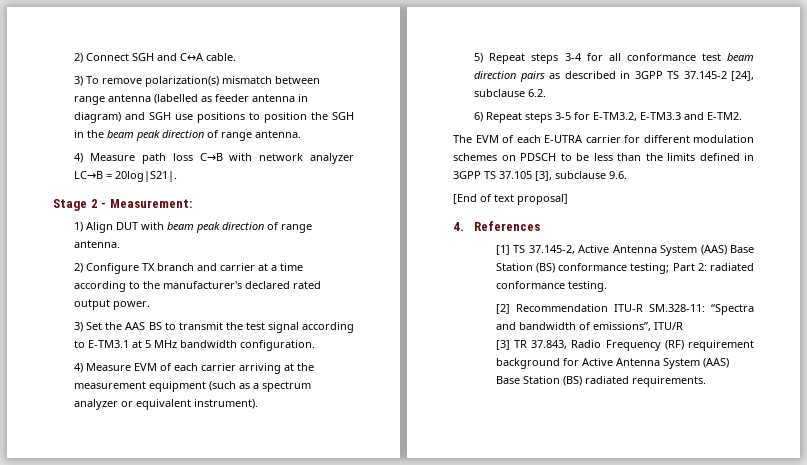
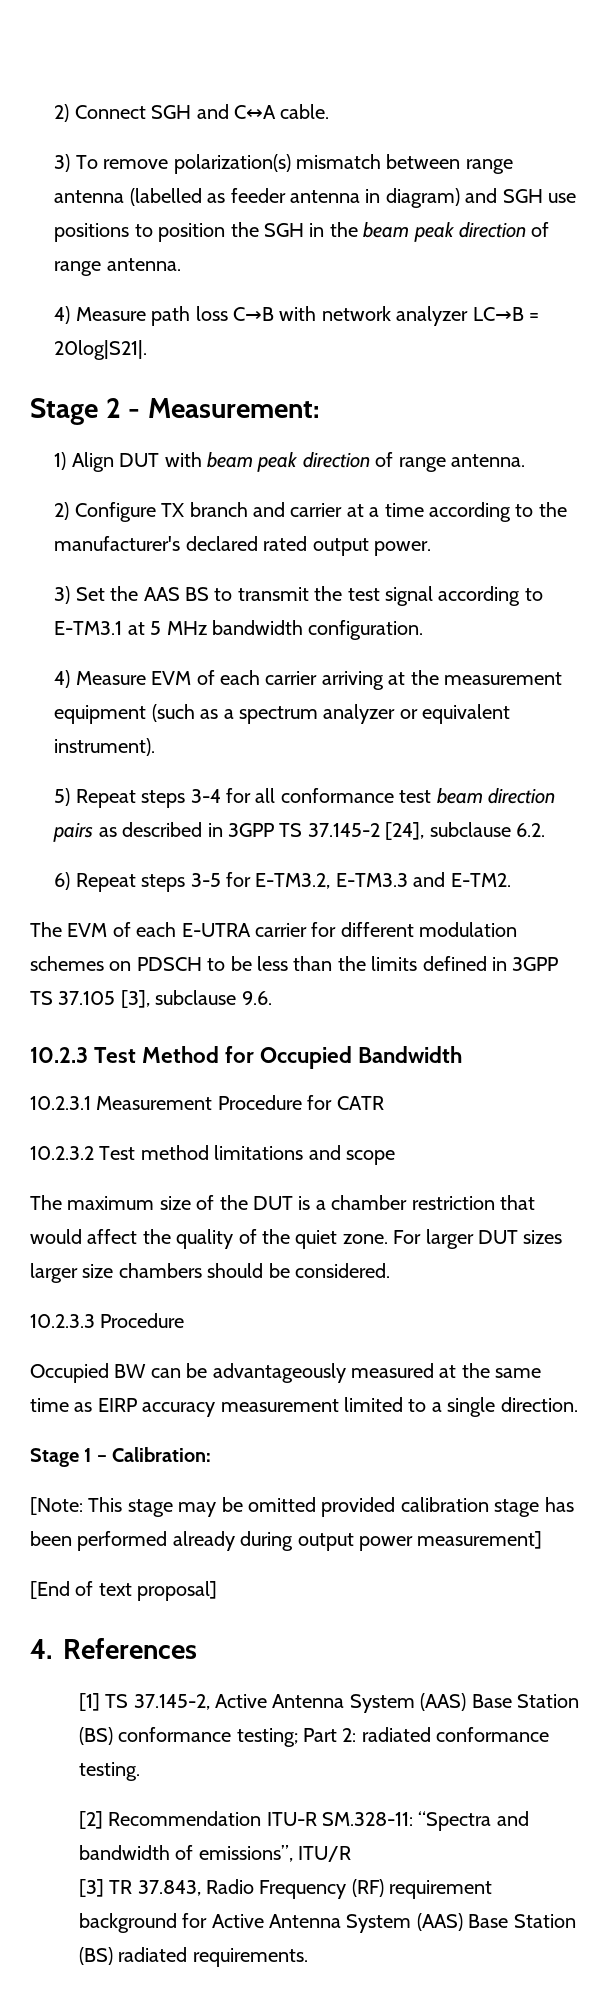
+ 10.2.3 Test Method for Occupied Bandwidth
+ 10.2.3.1 Measurement Procedure for CATR
+ 10.2.3.2 Test method limitations and scope
+ The maximum size of the DUT is a chamber restriction that would affect the quality of the quiet zone. For larger DUT sizes larger size chambers should be considered.
+ 10.2.3.3 Procedure
+ Occupied BW can be advantageously measured at the same time as EIRP accuracy measurement limited to a single direction.
+ Stage 1 – Calibration:
+ [Note: This stage may be omitted provided calibration stage has been performed already during output power measurement]

